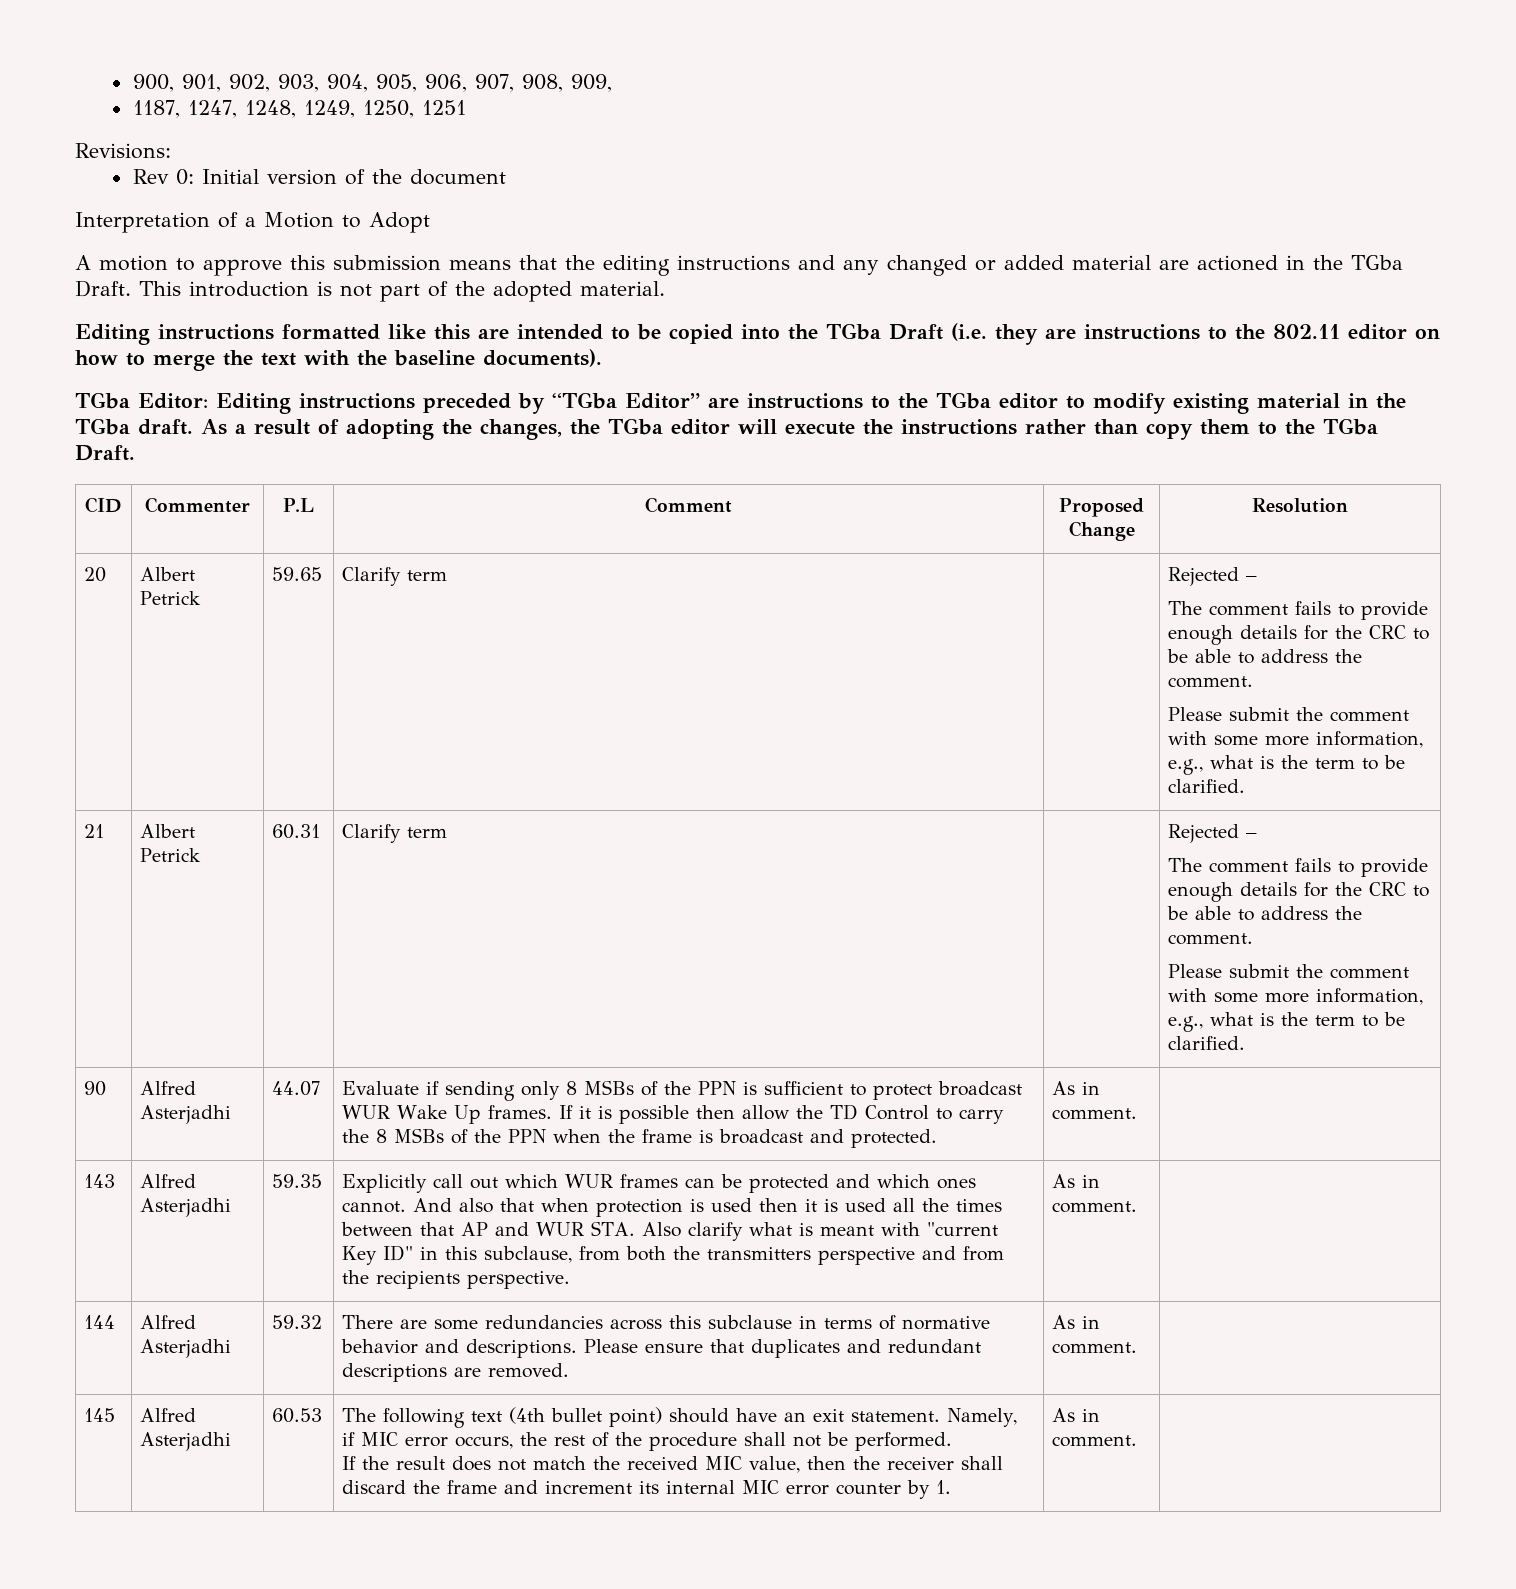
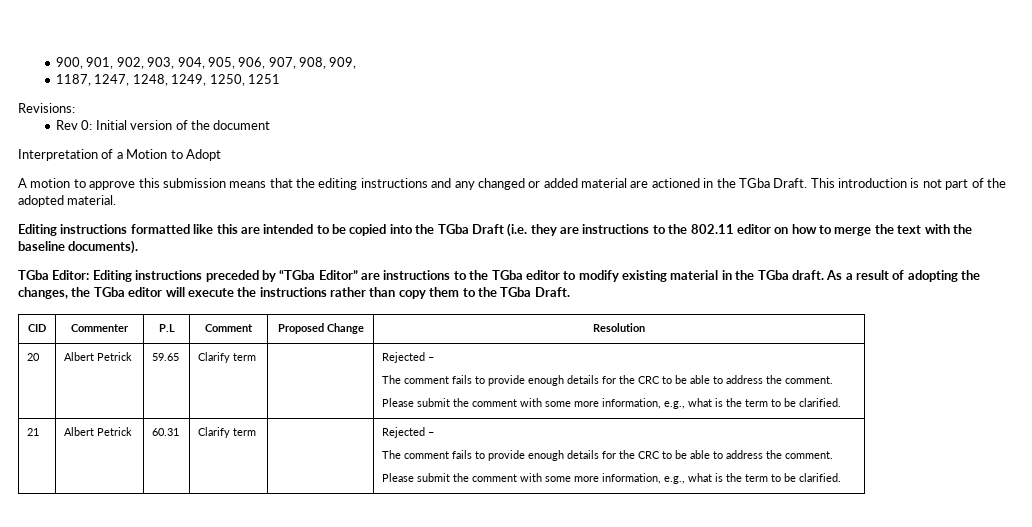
- 90 | Alfred Asterjadhi | 44.07 | Evaluate if sending only 8 MSBs of the PPN is sufficient to protect broadcast WUR Wake Up frames. If it is possible then allow the TD Control to carry the 8 MSBs of the PPN when the frame is broadcast and protected. | As in comment. |
- 143 | Alfred Asterjadhi | 59.35 | Explicitly call out which WUR frames can be protected and which ones cannot. And also that when protection is used then it is used all the times between that AP and WUR STA. Also clarify what is meant with "current Key ID" in this subclause, from both the transmitters perspective and from the recipients perspective. | As in comment. |
- 144 | Alfred Asterjadhi | 59.32 | There are some redundancies across this subclause in terms of normative behavior and descriptions. Please ensure that duplicates and redundant descriptions are removed. | As in comment. |
- 145 | Alfred Asterjadhi | 60.53 | The following text (4th bullet point) should have an exit statement. Namely, if MIC error occurs, the rest of the procedure shall not be performed.
- If the result does not match the received MIC value, then the receiver shall discard the frame and increment its internal MIC error counter by 1. | As in comment.

